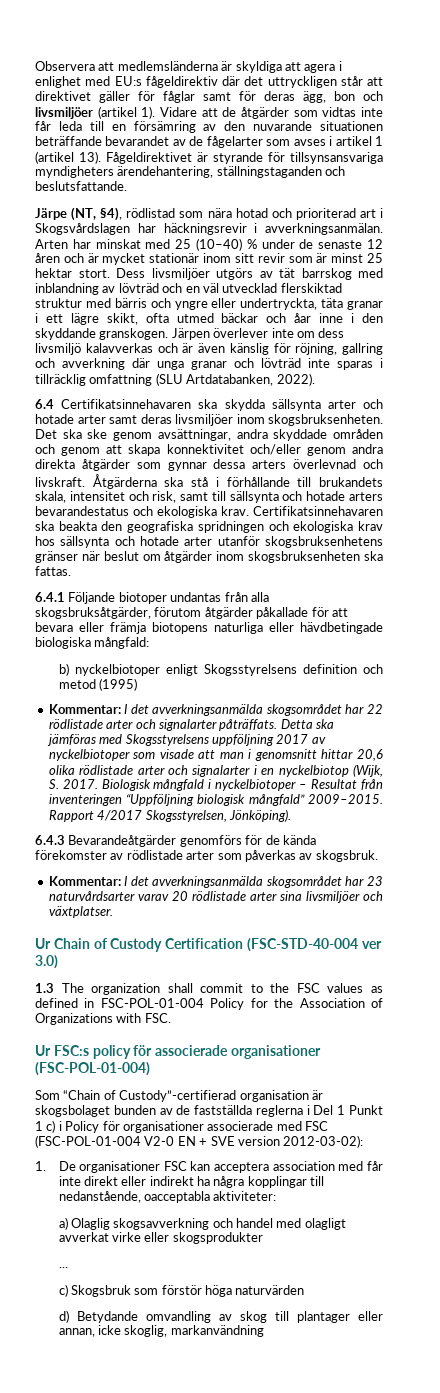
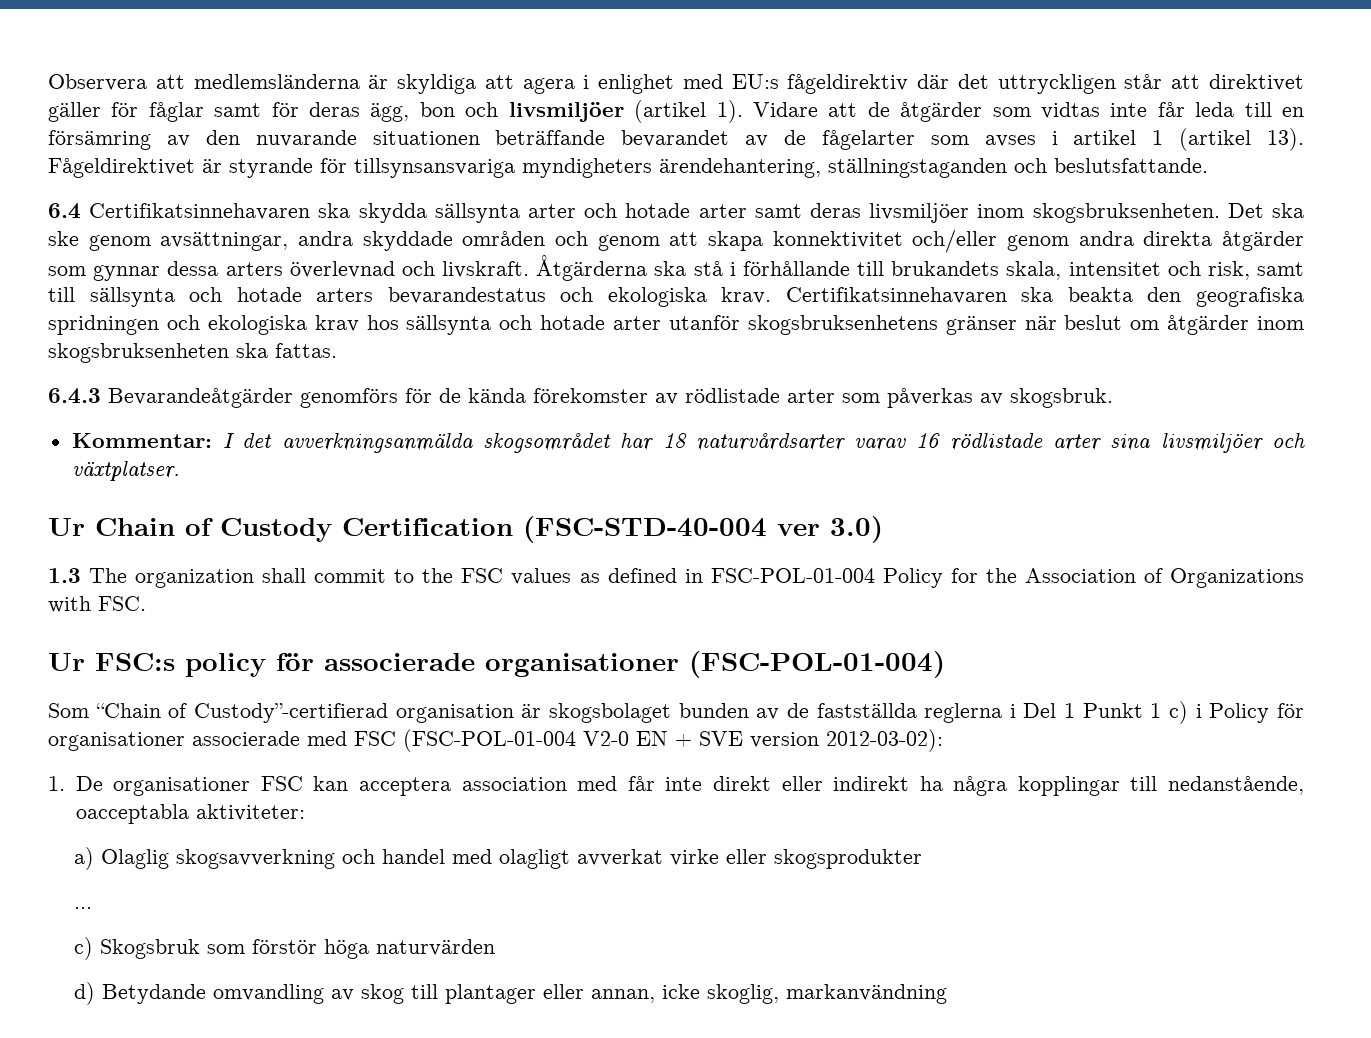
- Järpe (NT, §4), rödlistad som nära hotad och prioriterad art i Skogsvårdslagen har häckningsrevir i avverkningsanmälan. Arten har minskat med 25 (10–40) % under de senaste 12 åren och är mycket stationär inom sitt revir som är minst 25 hektar stort. Dess livsmiljöer utgörs av tät barrskog med inblandning av lövträd och en väl utvecklad flerskiktad struktur med bärris och yngre eller undertryckta, täta granar i ett lägre skikt, ofta utmed bäckar och åar inne i den skyddande granskogen. Järpen överlever inte om dess livsmiljö kalavverkas och är även känslig för röjning, gallring och avverkning där unga granar och lövträd inte sparas i tillräcklig omfattning (SLU Artdatabanken, 2022).
- 6.4.1 Följande biotoper undantas från alla skogsbruksåtgärder, förutom åtgärder påkallade för att bevara eller främja biotopens naturliga eller hävdbetingade biologiska mångfald:
- b) nyckelbiotoper enligt Skogsstyrelsens definition och metod (1995)
- Kommentar: I det avverkningsanmälda skogsområdet har 22 rödlistade arter och signalarter påträffats. Detta ska jämföras med Skogsstyrelsens uppföljning 2017 av nyckelbiotoper som visade att man i genomsnitt hittar 20,6 olika rödlistade arter och signalarter i en nyckelbiotop (Wijk, S. 2017. Biologisk mångfald i nyckelbiotoper – Resultat från inventeringen “Uppföljning biologisk mångfald” 2009–2015. Rapport 4/2017 Skogsstyrelsen, Jönköping).
- Kommentar: I det avverkningsanmälda skogsområdet har 23 naturvårdsarter varav 20 rödlistade arter sina livsmiljöer och växtplatser.
+ Kommentar: I det avverkningsanmälda skogsområdet har 18 naturvårdsarter varav 16 rödlistade arter sina livsmiljöer och växtplatser.

